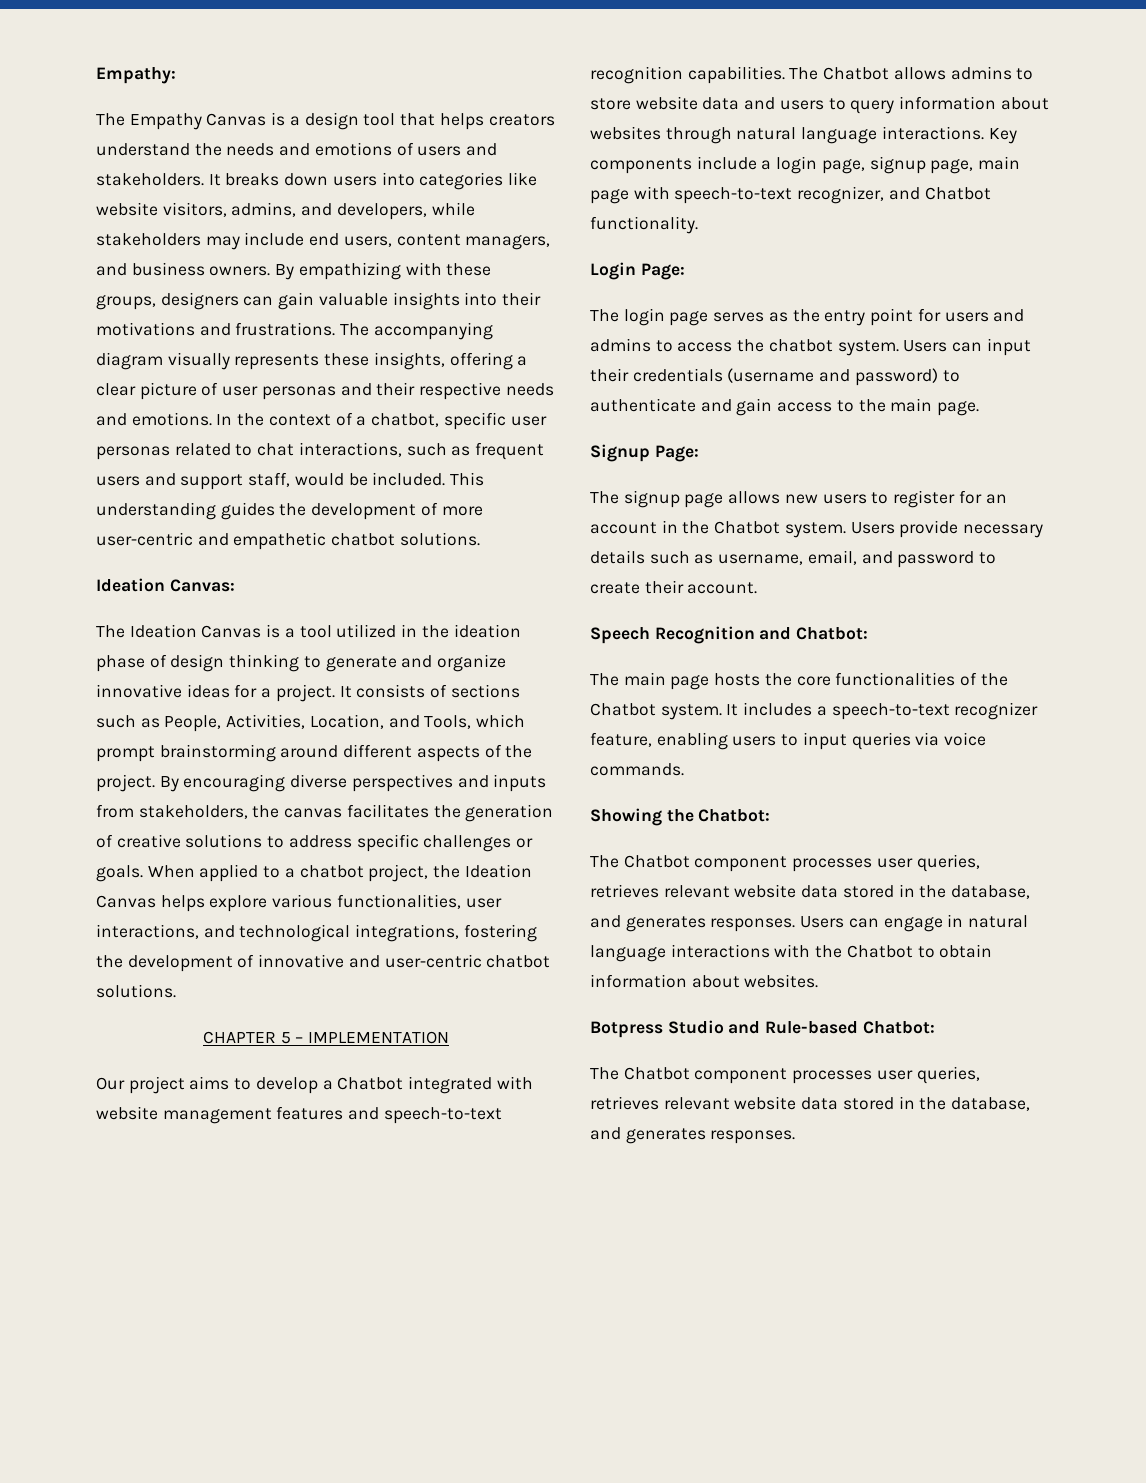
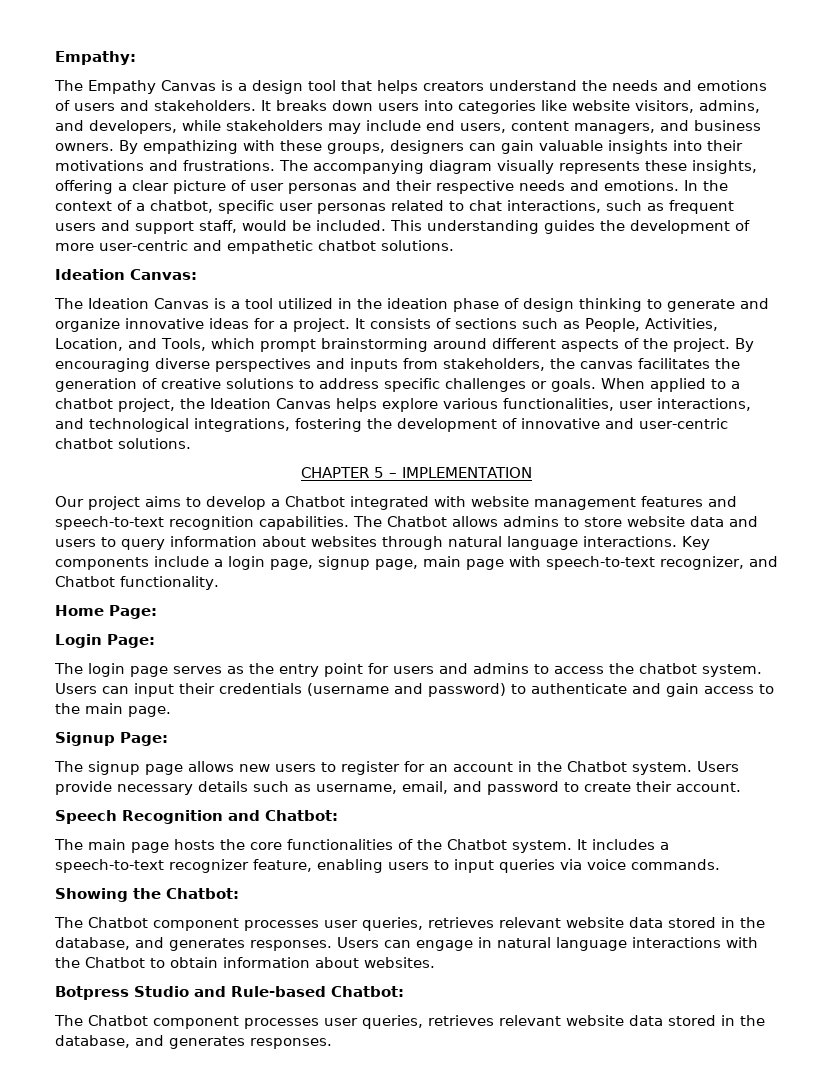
+ Home Page:

